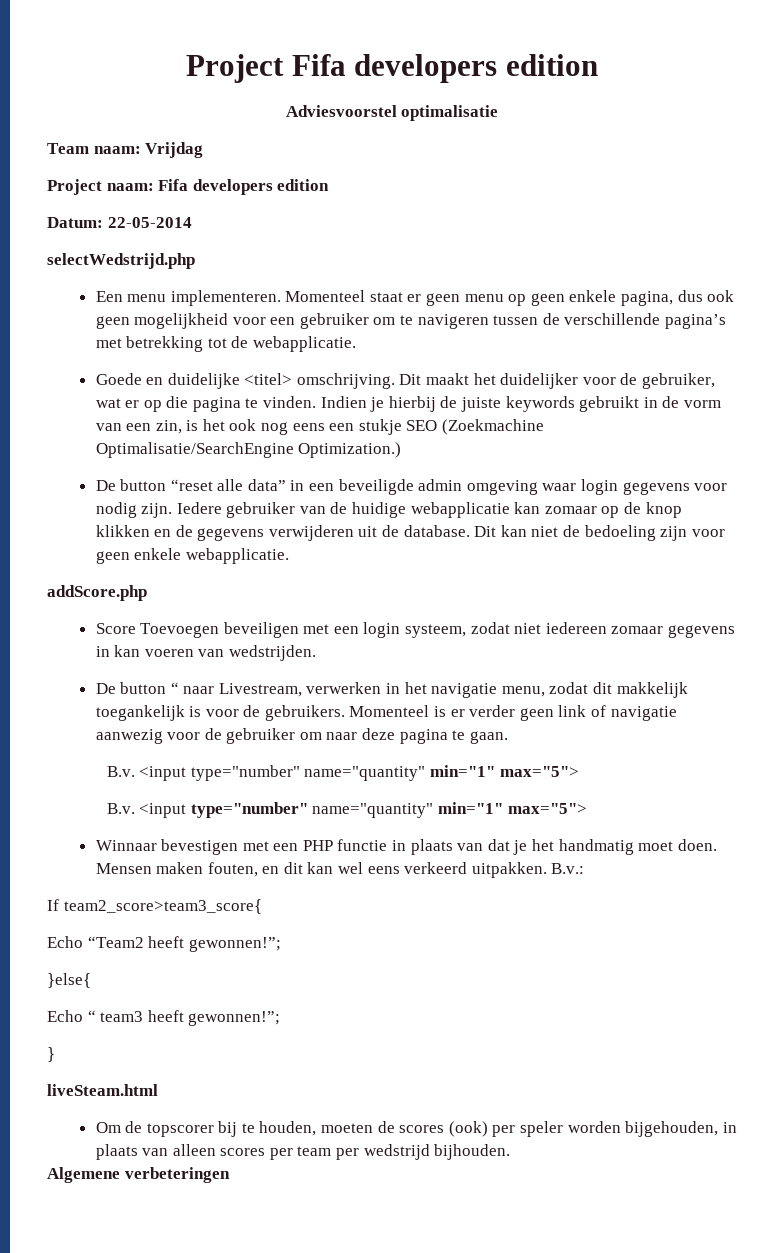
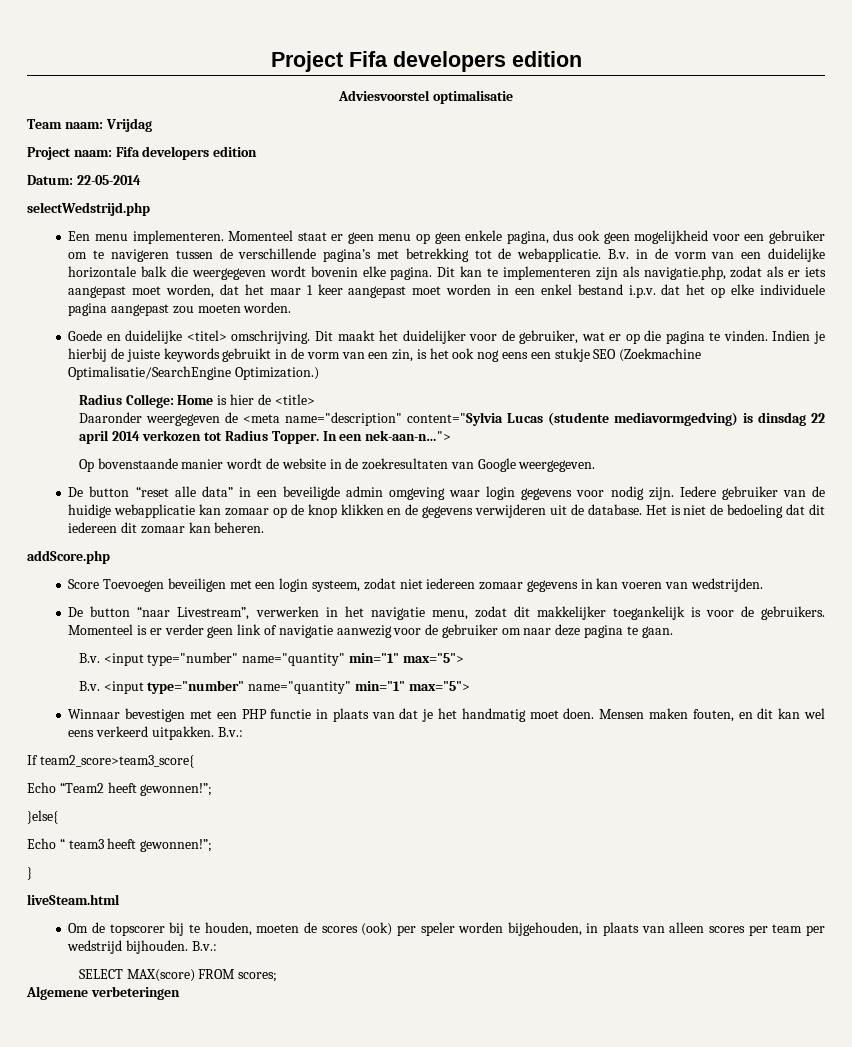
+ B.v. in de vorm van een duidelijke horizontale balk die weergegeven wordt bovenin elke pagina. Dit kan te implementeren zijn als navigatie.php, zodat als er iets aangepast moet worden, dat het maar 1 keer aangepast moet worden in een enkel bestand i.p.v. dat het op elke individuele pagina aangepast zou moeten worden.
+ Radius College: Home is hier de <title>
+ Daaronder weergegeven de <meta name="description" content="Sylvia Lucas (studente mediavormgedving) is dinsdag 22 april 2014 verkozen tot Radius Topper. In een nek-aan-n…">
+ Op bovenstaande manier wordt de website in de zoekresultaten van Google weergegeven.
- Dit kan niet de bedoeling zijn voor geen enkele webapplicatie.
+ Het is niet de bedoeling dat dit iedereen dit zomaar kan beheren.
- De button “ naar Livestream, verwerken in het navigatie menu, zodat dit makkelijk toegankelijk is voor de gebruikers.
+ De button “naar Livestream”, verwerken in het navigatie menu, zodat dit makkelijker toegankelijk is voor de gebruikers.
- Om de topscorer bij te houden, moeten de scores (ook) per speler worden bijgehouden, in plaats van alleen scores per team per wedstrijd bijhouden.
+ Om de topscorer bij te houden, moeten de scores (ook) per speler worden bijgehouden, in plaats van alleen scores per team per wedstrijd bijhouden. B.v.:
+ SELECT MAX(score) FROM scores;

